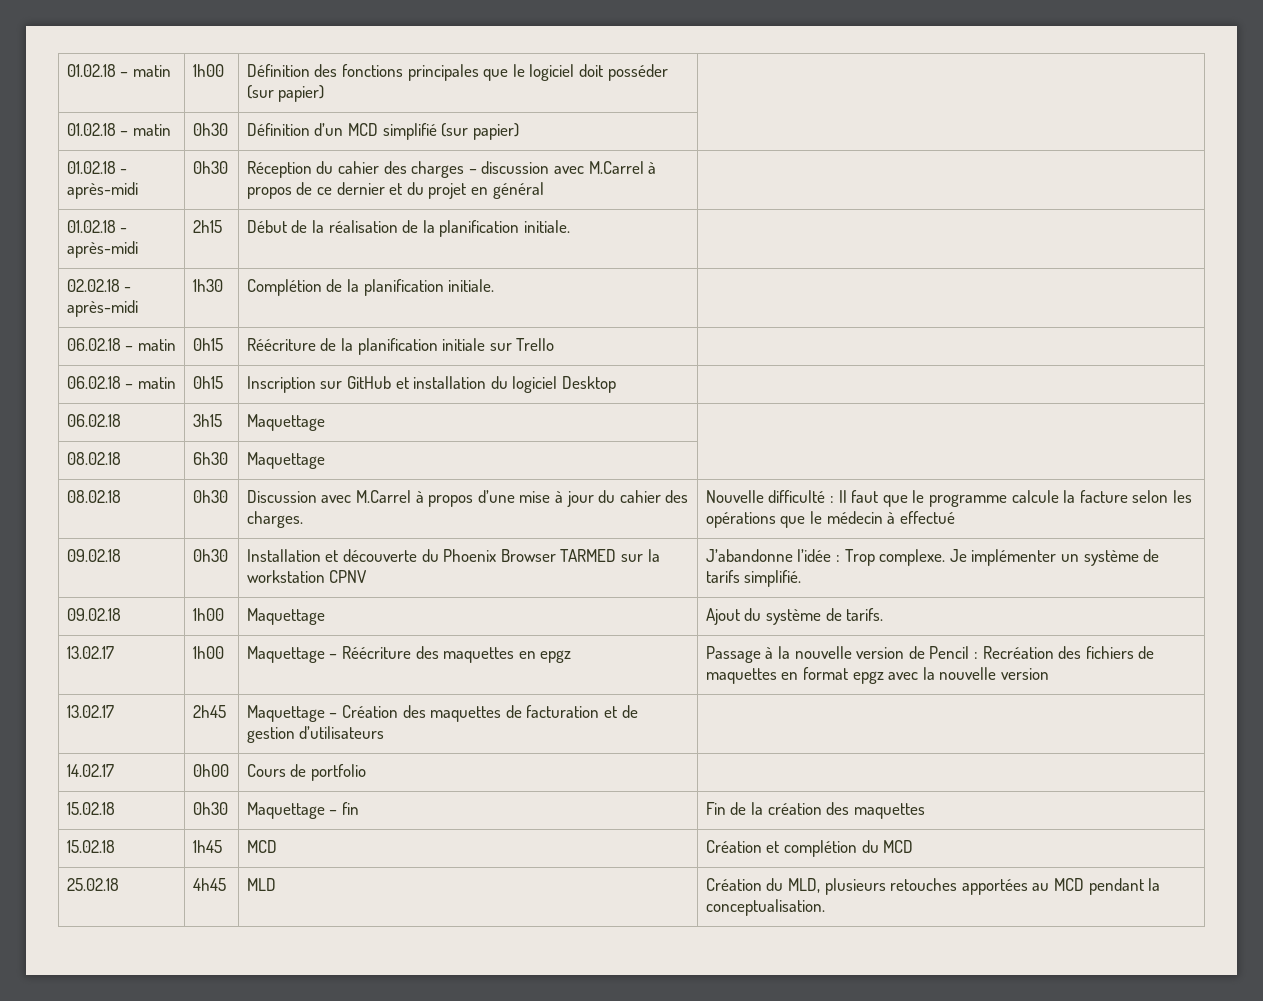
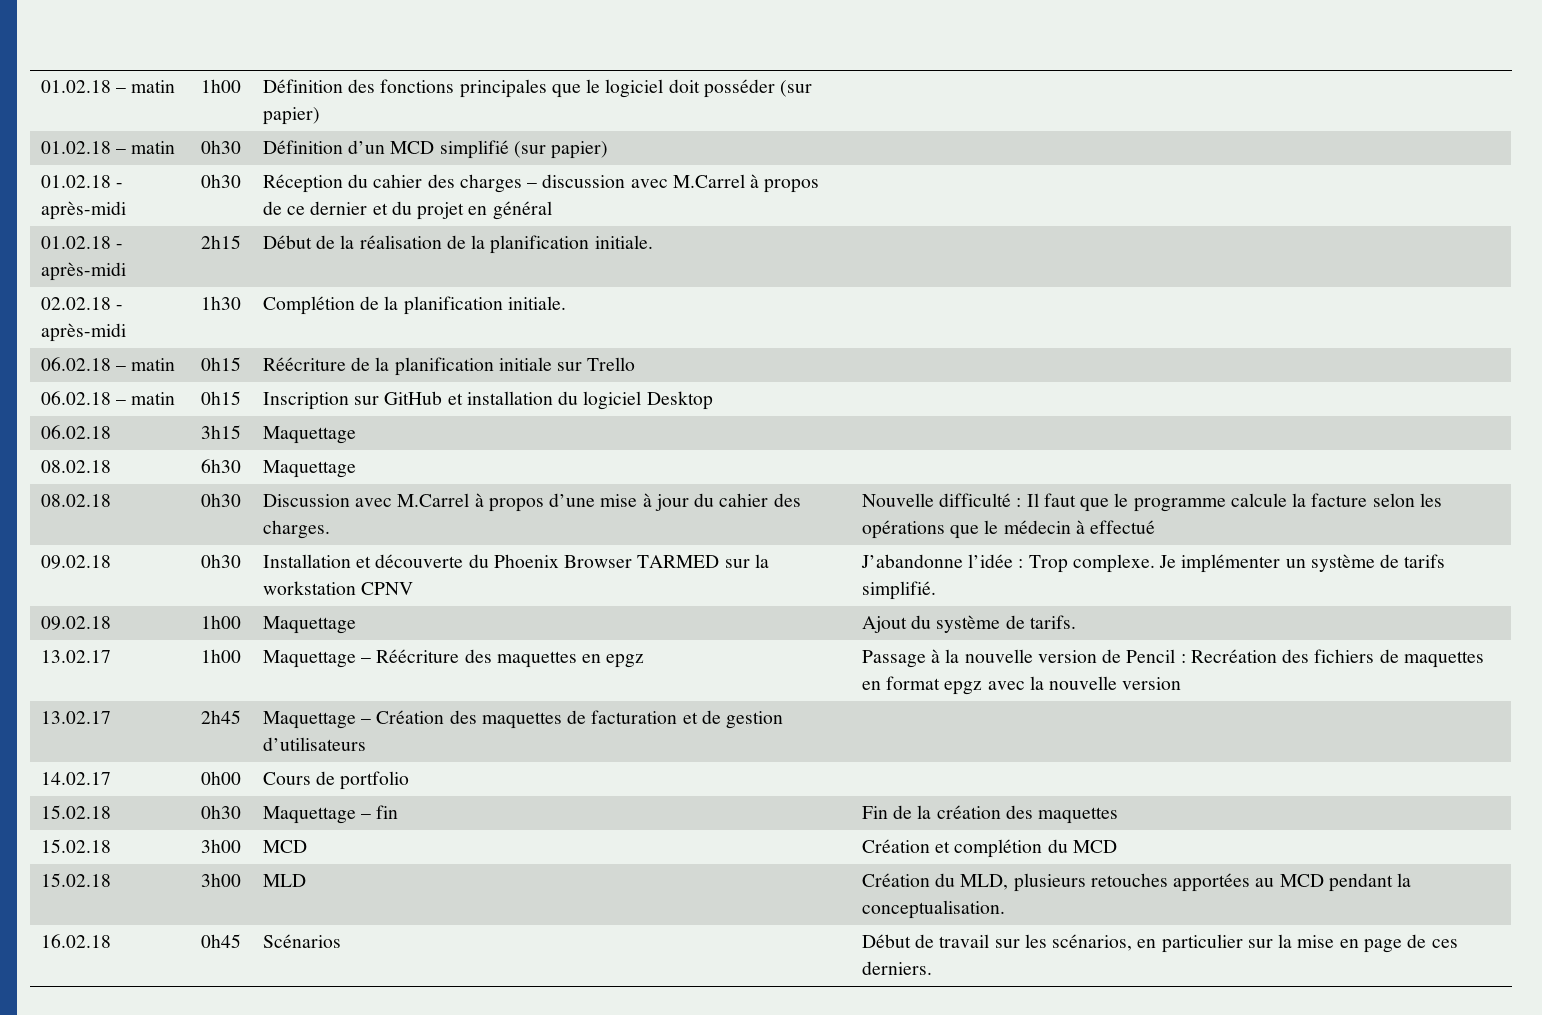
- 15.02.18 | 1h45 | MCD | Création et complétion du MCD
+ 15.02.18 | 3h00 | MCD | Création et complétion du MCD
- 25.02.18 | 4h45 | MLD | Création du MLD, plusieurs retouches apportées au MCD pendant la conceptualisation.
+ 15.02.18 | 3h00 | MLD | Création du MLD, plusieurs retouches apportées au MCD pendant la conceptualisation.
+ 16.02.18 | 0h45 | Scénarios | Début de travail sur les scénarios, en particulier sur la mise en page de ces derniers.

